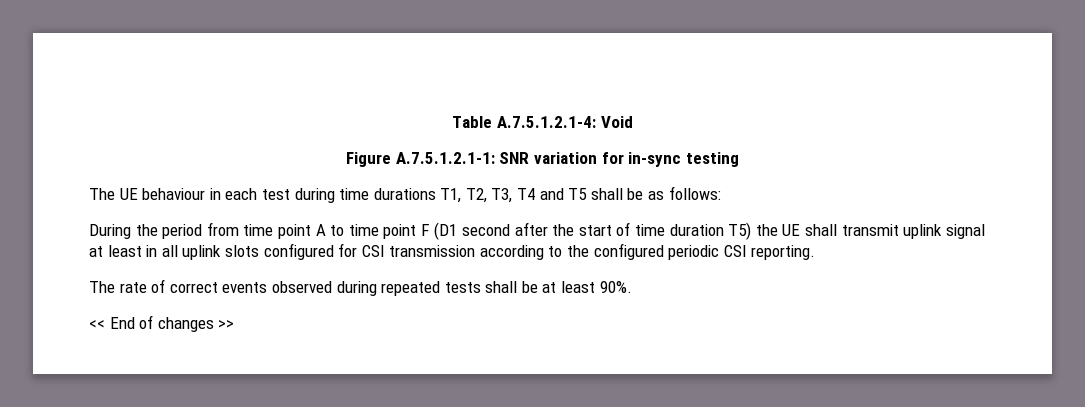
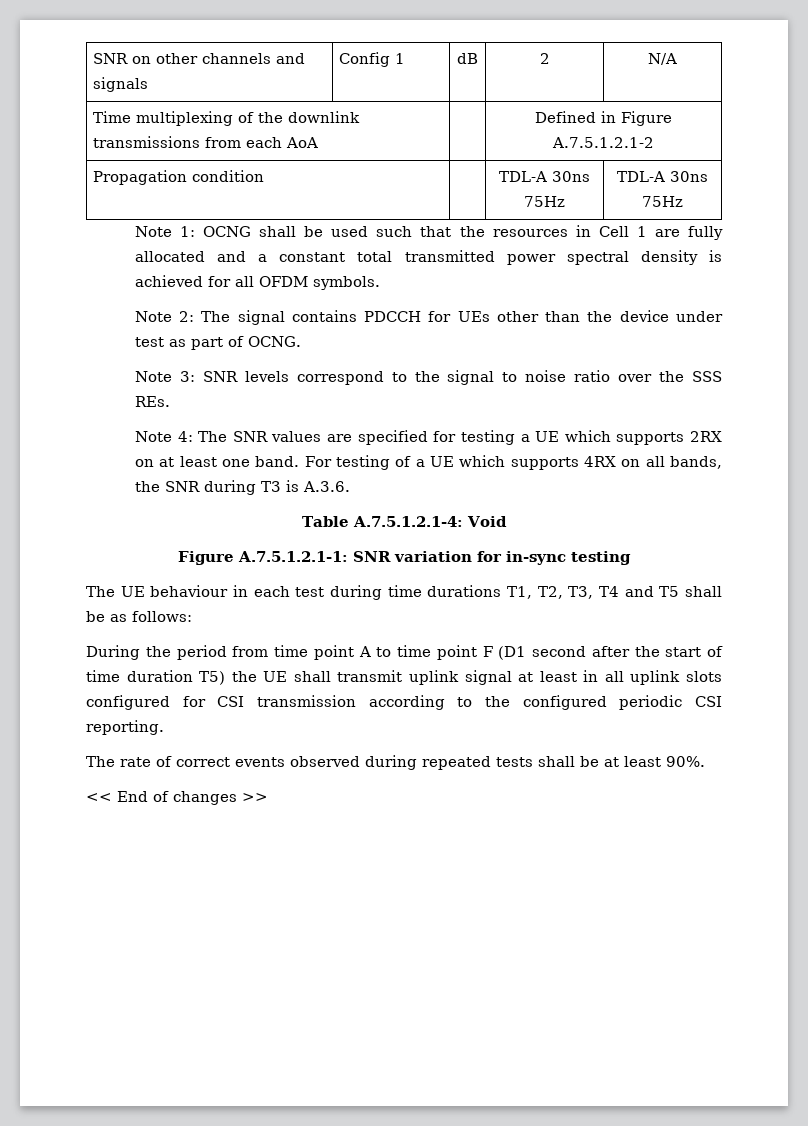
+ SNR on other channels and signals | Config 1 | dB | 2 | N/A
+ Time multiplexing of the downlink transmissions from each AoA | | Defined in Figure A.7.5.1.2.1-2
+ Propagation condition | | TDL-A 30ns 75Hz | TDL-A 30ns 75Hz
+ Note 1: OCNG shall be used such that the resources in Cell 1 are fully allocated and a constant total transmitted power spectral density is achieved for all OFDM symbols.
+ Note 2: The signal contains PDCCH for UEs other than the device under test as part of OCNG.
+ Note 3: SNR levels correspond to the signal to noise ratio over the SSS REs.
+ Note 4: The SNR values are specified for testing a UE which supports 2RX on at least one band. For testing of a UE which supports 4RX on all bands, the SNR during T3 is A.3.6.

